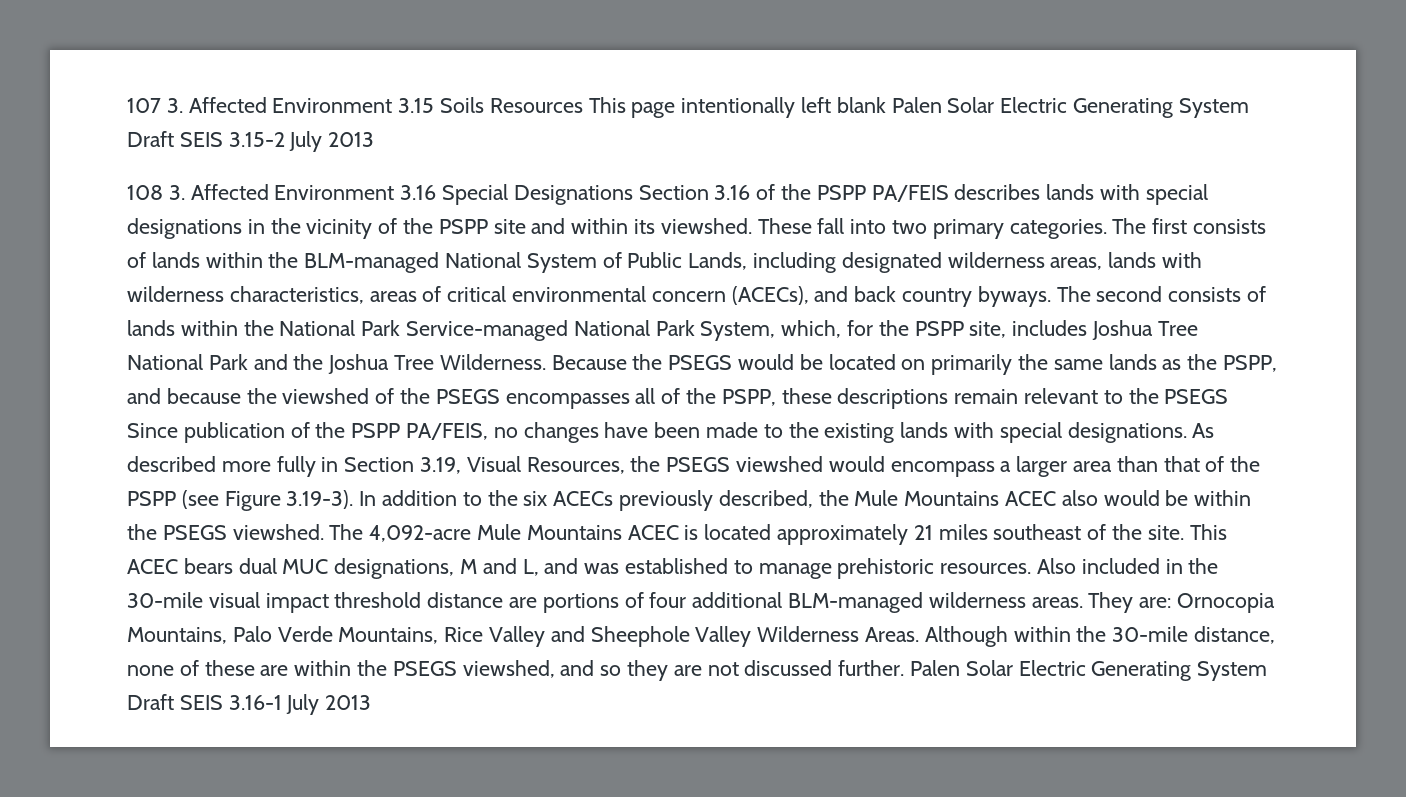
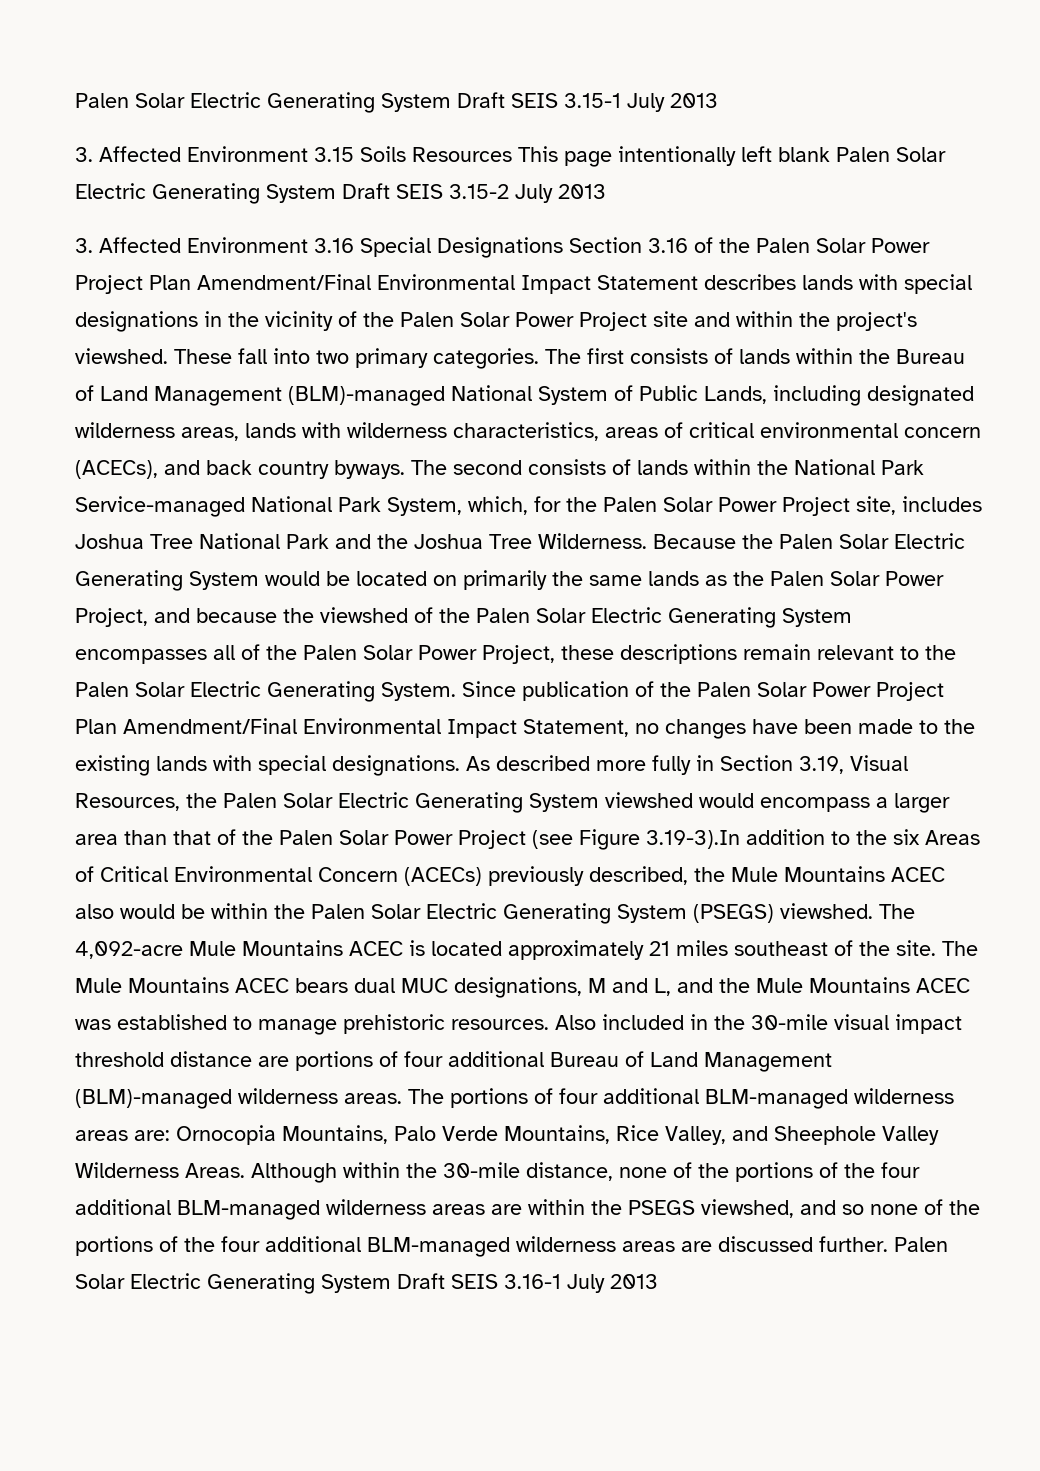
- 107 3. Affected Environment 3.15 Soils Resources This page intentionally left blank Palen Solar Electric Generating System Draft SEIS 3.15-2 July 2013
+ Palen Solar Electric Generating System Draft SEIS 3.15-1 July 2013
+ 3. Affected Environment 3.15 Soils Resources This page intentionally left blank Palen Solar Electric Generating System Draft SEIS 3.15-2 July 2013
- 108 3. Affected Environment 3.16 Special Designations Section 3.16 of the PSPP PA/FEIS describes lands with special designations in the vicinity of the PSPP site and within its viewshed.
+ 3. Affected Environment 3.16 Special Designations Section 3.16 of the Palen Solar Power Project Plan Amendment/Final Environmental Impact Statement describes lands with special designations in the vicinity of the Palen Solar Power Project site and within the project's viewshed.
- The first consists of lands within the BLM-managed National System of Public Lands, including designated wilderness areas, lands with wilderness characteristics, areas of critical environmental concern (ACECs), and back country byways.
+ The first consists of lands within the Bureau of Land Management (BLM)-managed National System of Public Lands, including designated wilderness areas, lands with wilderness characteristics, areas of critical environmental concern (ACECs), and back country byways.
- The second consists of lands within the National Park Service-managed National Park System, which, for the PSPP site, includes Joshua Tree National Park and the Joshua Tree Wilderness.
+ The second consists of lands within the National Park Service-managed National Park System, which, for the Palen Solar Power Project site, includes Joshua Tree National Park and the Joshua Tree Wilderness.
- Because the PSEGS would be located on primarily the same lands as the PSPP, and because the viewshed of the PSEGS encompasses all of the PSPP, these descriptions remain relevant to the PSEGS Since publication of the PSPP PA/FEIS, no changes have been made to the existing lands with special designations.
+ Because the Palen Solar Electric Generating System would be located on primarily the same lands as the Palen Solar Power Project, and because the viewshed of the Palen Solar Electric Generating System encompasses all of the Palen Solar Power Project, these descriptions remain relevant to the Palen Solar Electric Generating System. Since publication of the Palen Solar Power Project Plan Amendment/Final Environmental Impact Statement, no changes have been made to the existing lands with special designations.
- As described more fully in Section 3.19, Visual Resources, the PSEGS viewshed would encompass a larger area than that of the PSPP (see Figure 3.19-3). In addition to the six ACECs previously described, the Mule Mountains ACEC also would be within the PSEGS viewshed.
+ As described more fully in Section 3.19, Visual Resources, the Palen Solar Electric Generating System viewshed would encompass a larger area than that of the Palen Solar Power Project (see Figure 3.19-3).In addition to the six Areas of Critical Environmental Concern (ACECs) previously described, the Mule Mountains ACEC also would be within the Palen Solar Electric Generating System (PSEGS) viewshed.
- This ACEC bears dual MUC designations, M and L, and was established to manage prehistoric resources.
+ The Mule Mountains ACEC bears dual MUC designations, M and L, and the Mule Mountains ACEC was established to manage prehistoric resources.
- Also included in the 30-mile visual impact threshold distance are portions of four additional BLM-managed wilderness areas. They are: Ornocopia Mountains, Palo Verde Mountains, Rice Valley and Sheephole Valley Wilderness Areas.
+ Also included in the 30-mile visual impact threshold distance are portions of four additional Bureau of Land Management (BLM)-managed wilderness areas. The portions of four additional BLM-managed wilderness areas are: Ornocopia Mountains, Palo Verde Mountains, Rice Valley, and Sheephole Valley Wilderness Areas.
- Although within the 30-mile distance, none of these are within the PSEGS viewshed, and so they are not discussed further.
+ Although within the 30-mile distance, none of the portions of the four additional BLM-managed wilderness areas are within the PSEGS viewshed, and so none of the portions of the four additional BLM-managed wilderness areas are discussed further.

